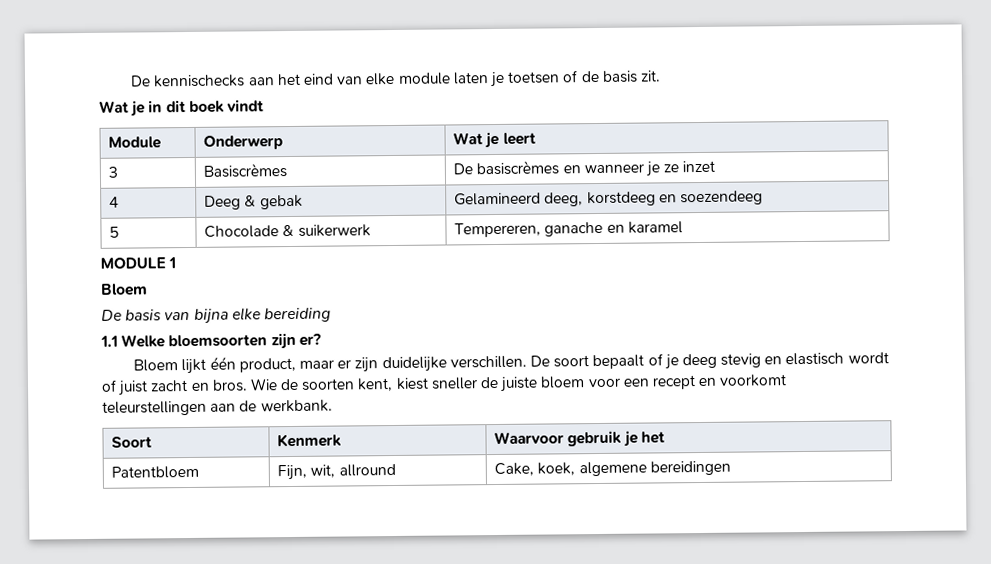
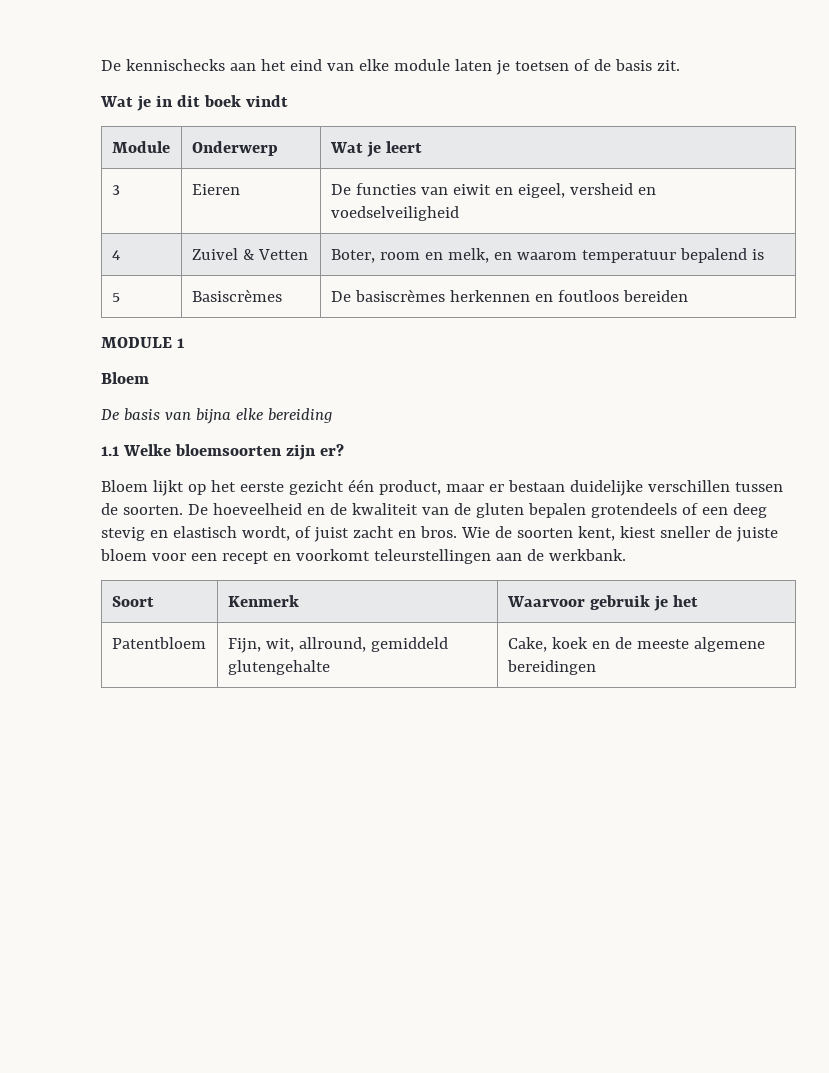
- 3 | Basiscrèmes | De basiscrèmes en wanneer je ze inzet
- 4 | Deeg & gebak | Gelamineerd deeg, korstdeeg en soezendeeg
- 5 | Chocolade & suikerwerk | Tempereren, ganache en karamel
+ 3 | Eieren | De functies van eiwit en eigeel, versheid en voedselveiligheid
+ 4 | Zuivel & Vetten | Boter, room en melk, en waarom temperatuur bepalend is
+ 5 | Basiscrèmes | De basiscrèmes herkennen en foutloos bereiden
- Bloem lijkt één product, maar er zijn duidelijke verschillen. De soort bepaalt of je deeg stevig en elastisch wordt of juist zacht en bros.
+ Bloem lijkt op het eerste gezicht één product, maar er bestaan duidelijke verschillen tussen de soorten. De hoeveelheid en de kwaliteit van de gluten bepalen grotendeels of een deeg stevig en elastisch wordt, of juist zacht en bros.
- Patentbloem | Fijn, wit, allround | Cake, koek, algemene bereidingen
+ Patentbloem | Fijn, wit, allround, gemiddeld glutengehalte | Cake, koek en de meeste algemene bereidingen

